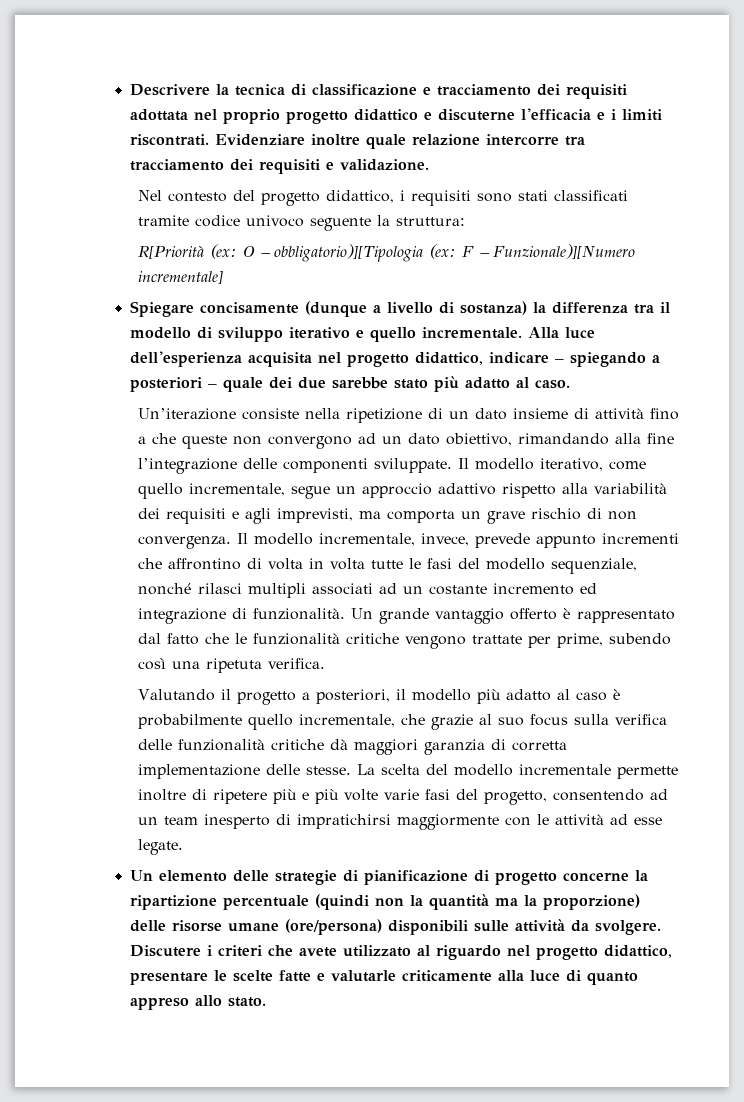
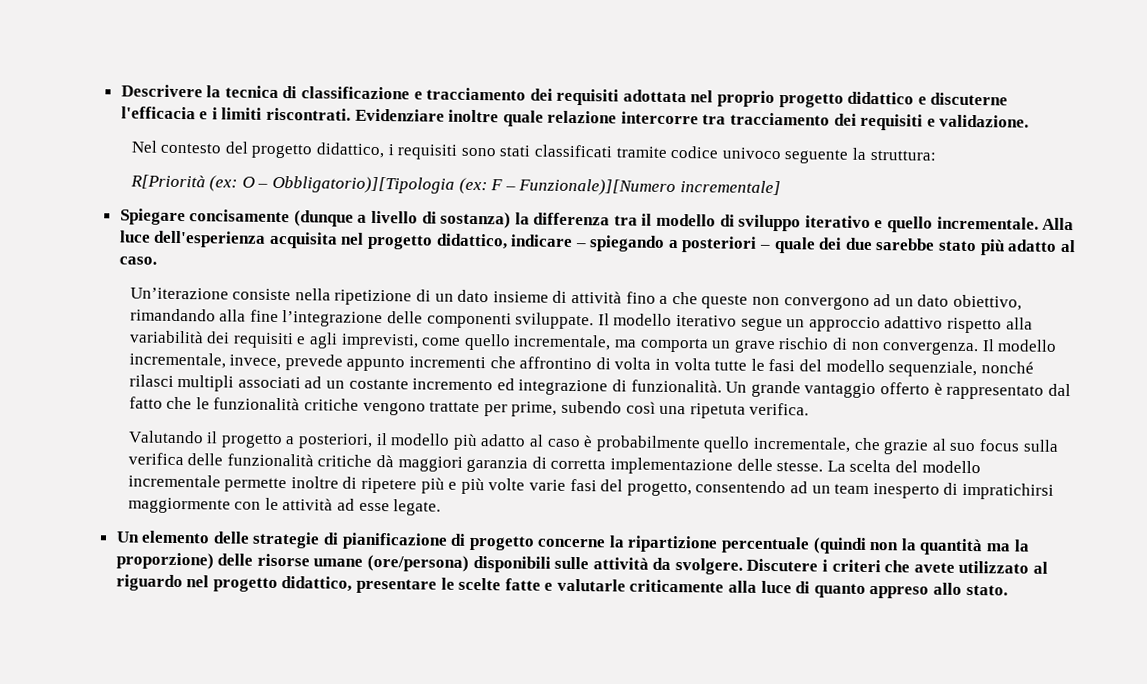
- R[Priorità (ex: O – obbligatorio)][Tipologia (ex: F – Funzionale)][Numero incrementale]
+ R[Priorità (ex: O – Obbligatorio)][Tipologia (ex: F – Funzionale)][Numero incrementale]
- Il modello iterativo, come quello incrementale, segue un approccio adattivo rispetto alla variabilità dei requisiti e agli imprevisti, ma comporta un grave rischio di non convergenza.
+ Il modello iterativo segue un approccio adattivo rispetto alla variabilità dei requisiti e agli imprevisti, come quello incrementale, ma comporta un grave rischio di non convergenza.

